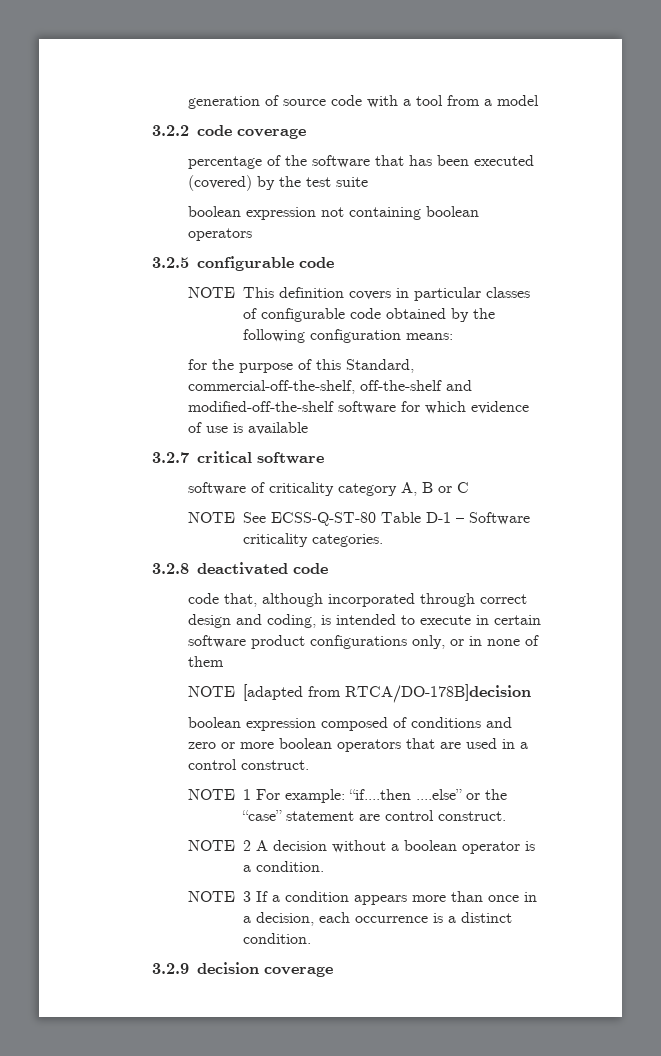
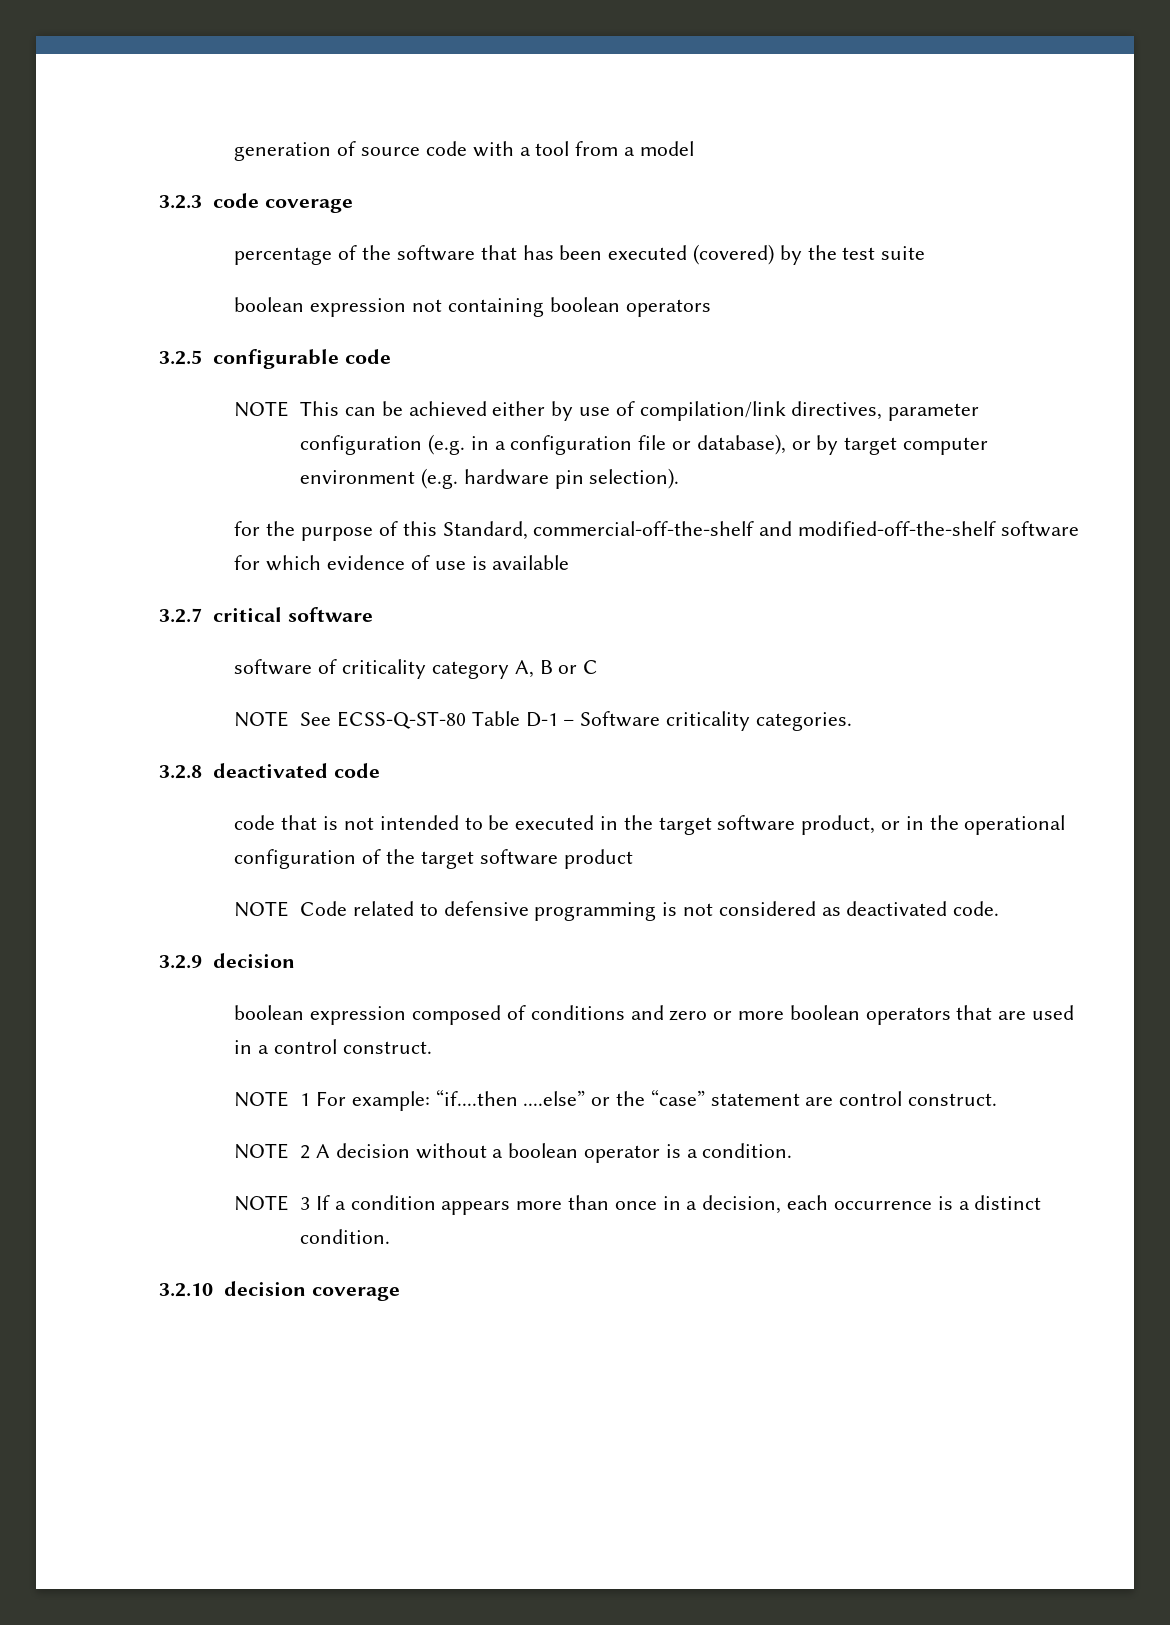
- 3.2.2 code coverage
+ 3.2.3 code coverage
- NOTE This definition covers in particular classes of configurable code obtained by the following configuration means:
+ NOTE This can be achieved either by use of compilation/link directives, parameter configuration (e.g. in a configuration file or database), or by target computer environment (e.g. hardware pin selection).
- for the purpose of this Standard, commercial-off-the-shelf, off-the-shelf and modified-off-the-shelf software for which evidence of use is available
+ for the purpose of this Standard, commercial-off-the-shelf and modified-off-the-shelf software for which evidence of use is available
- code that, although incorporated through correct design and coding, is intended to execute in certain software product configurations only, or in none of them
- NOTE [adapted from RTCA/DO-178B]decision
+ code that is not intended to be executed in the target software product, or in the operational configuration of the target software product
+ NOTE Code related to defensive programming is not considered as deactivated code.
+ 3.2.9 decision
- 3.2.9 decision coverage
+ 3.2.10 decision coverage

